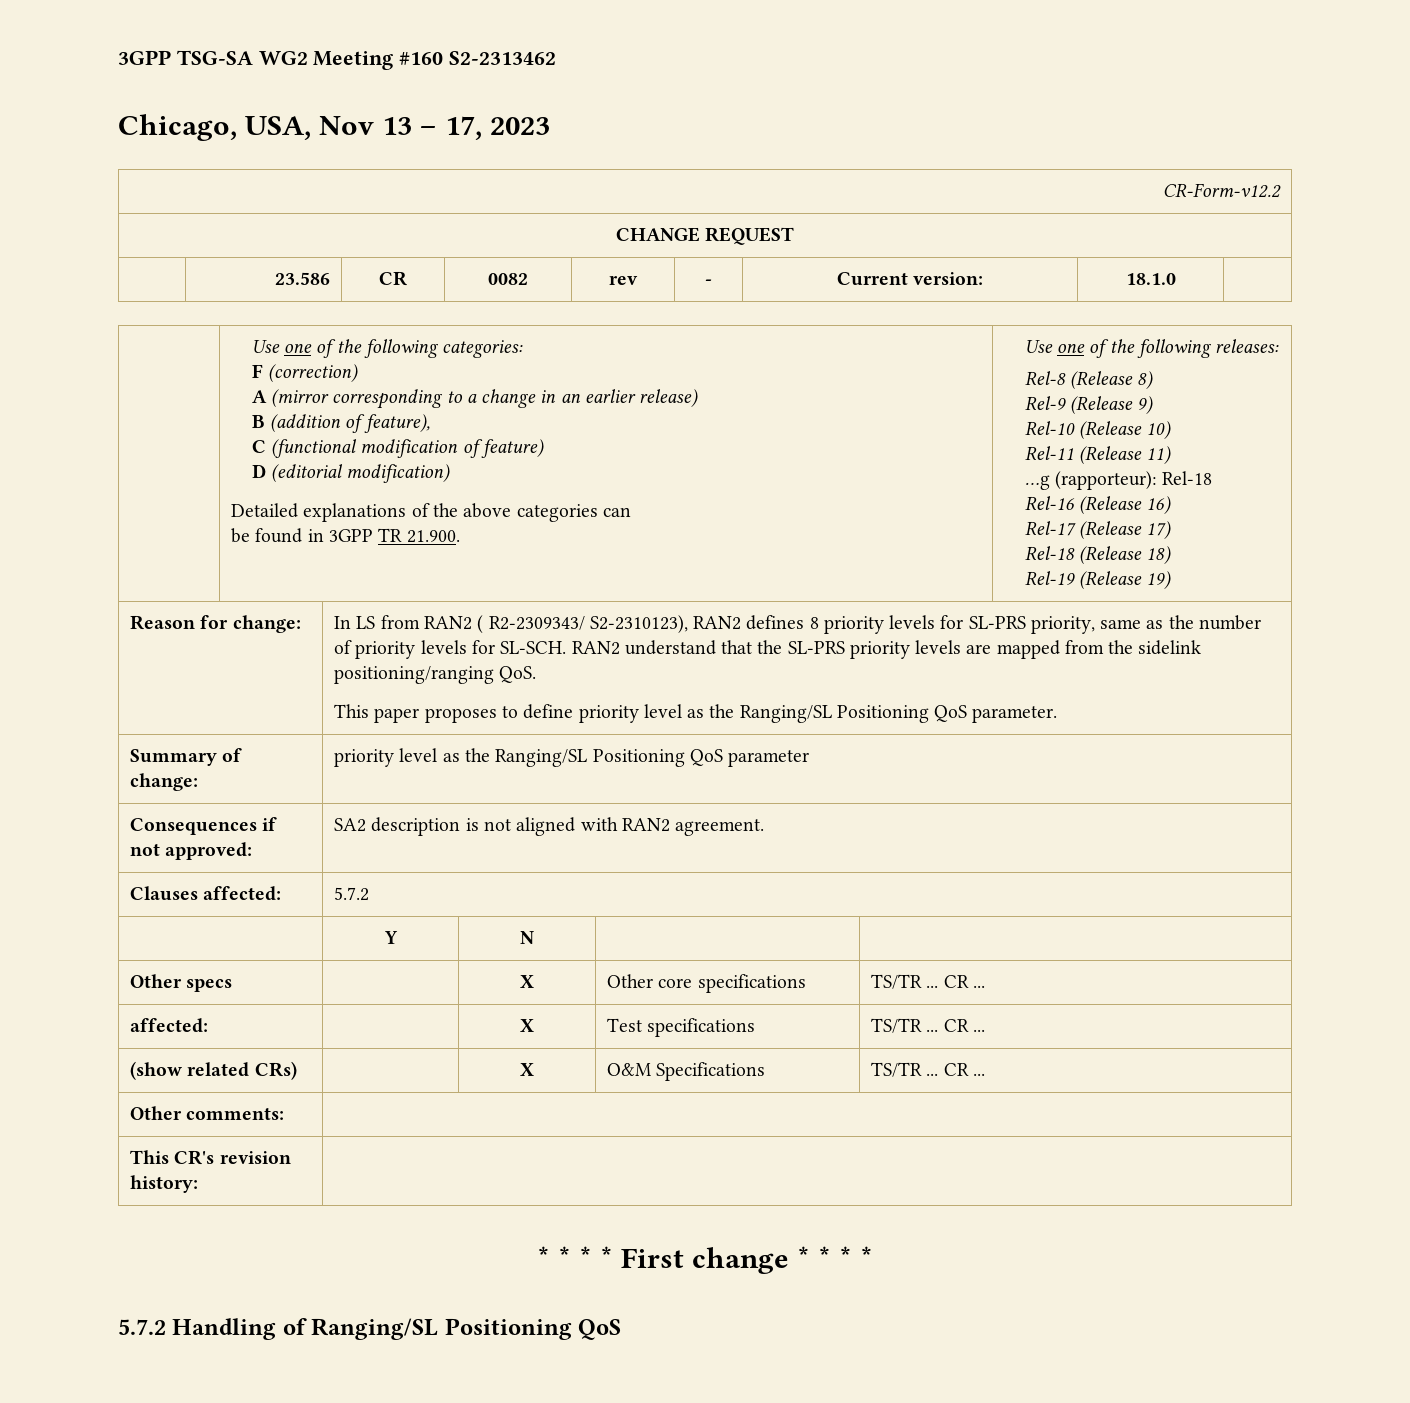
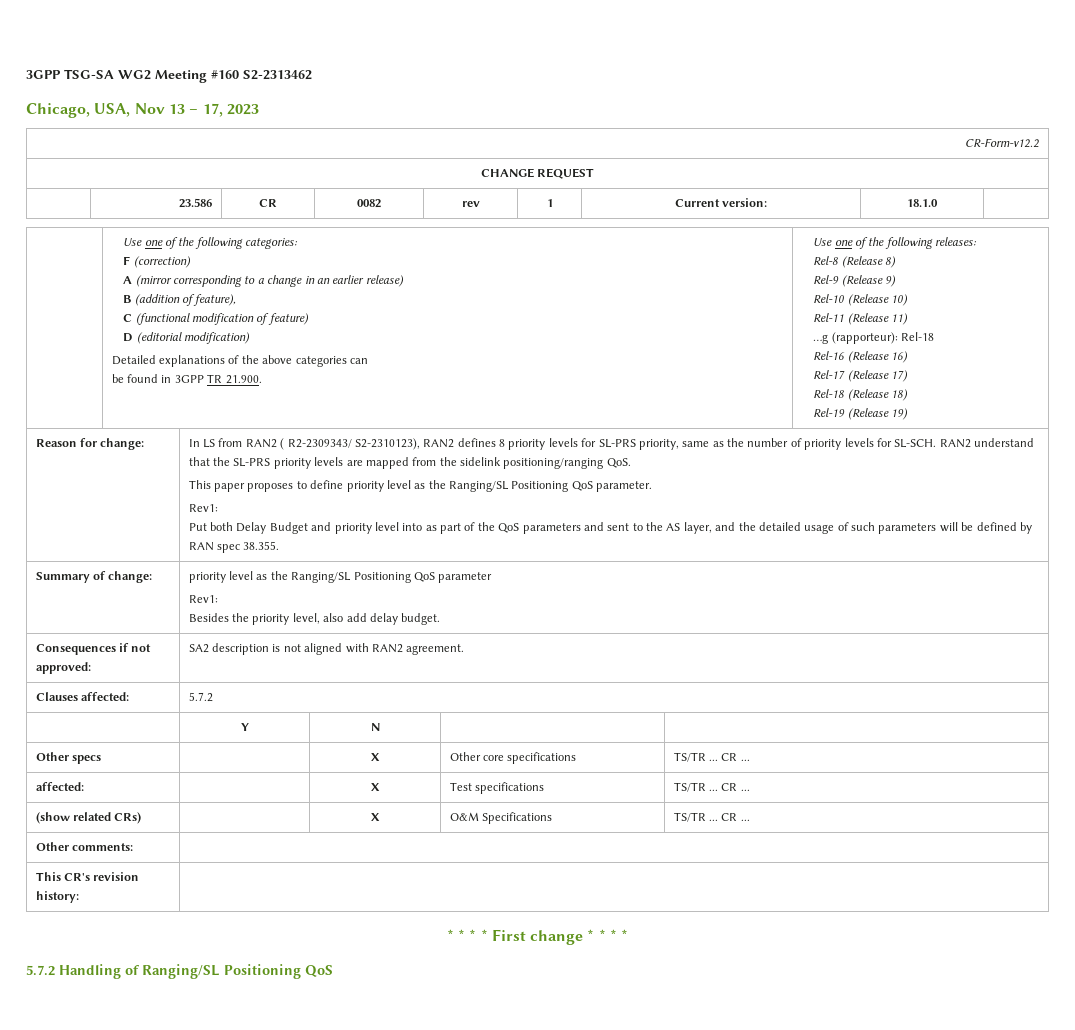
- | 23.586 | CR | 0082 | rev | - | Current version: | 18.1.0 |
+ | 23.586 | CR | 0082 | rev | 1 | Current version: | 18.1.0 |
  This paper proposes to define priority level as the Ranging/SL Positioning QoS parameter.
+ Rev1:
+ Put both Delay Budget and priority level into as part of the QoS parameters and sent to the AS layer, and the detailed usage of such parameters will be defined by RAN spec 38.355.
  Summary of change: | priority level as the Ranging/SL Positioning QoS parameter
+ Rev1:
+ Besides the priority level, also add delay budget.

